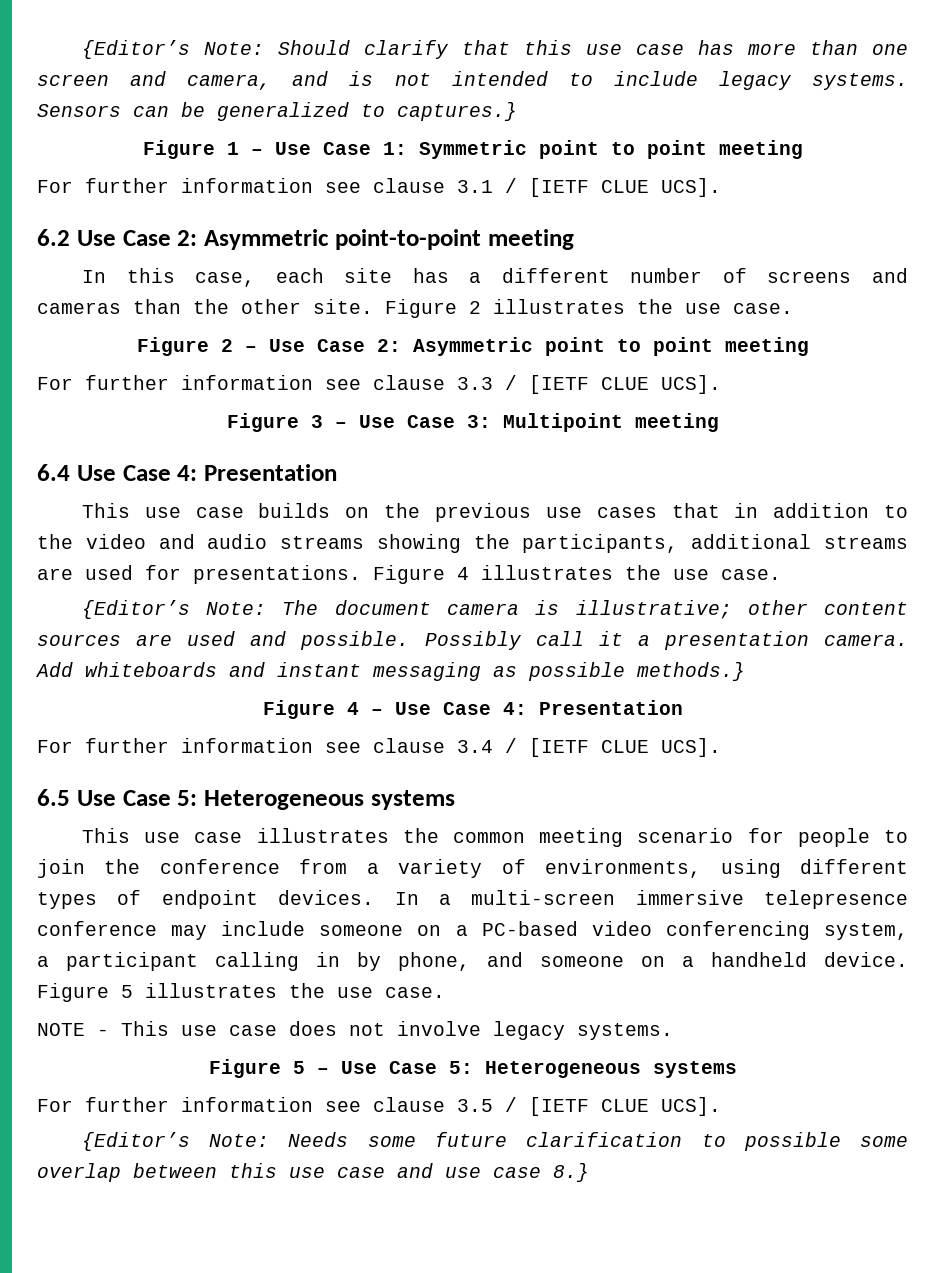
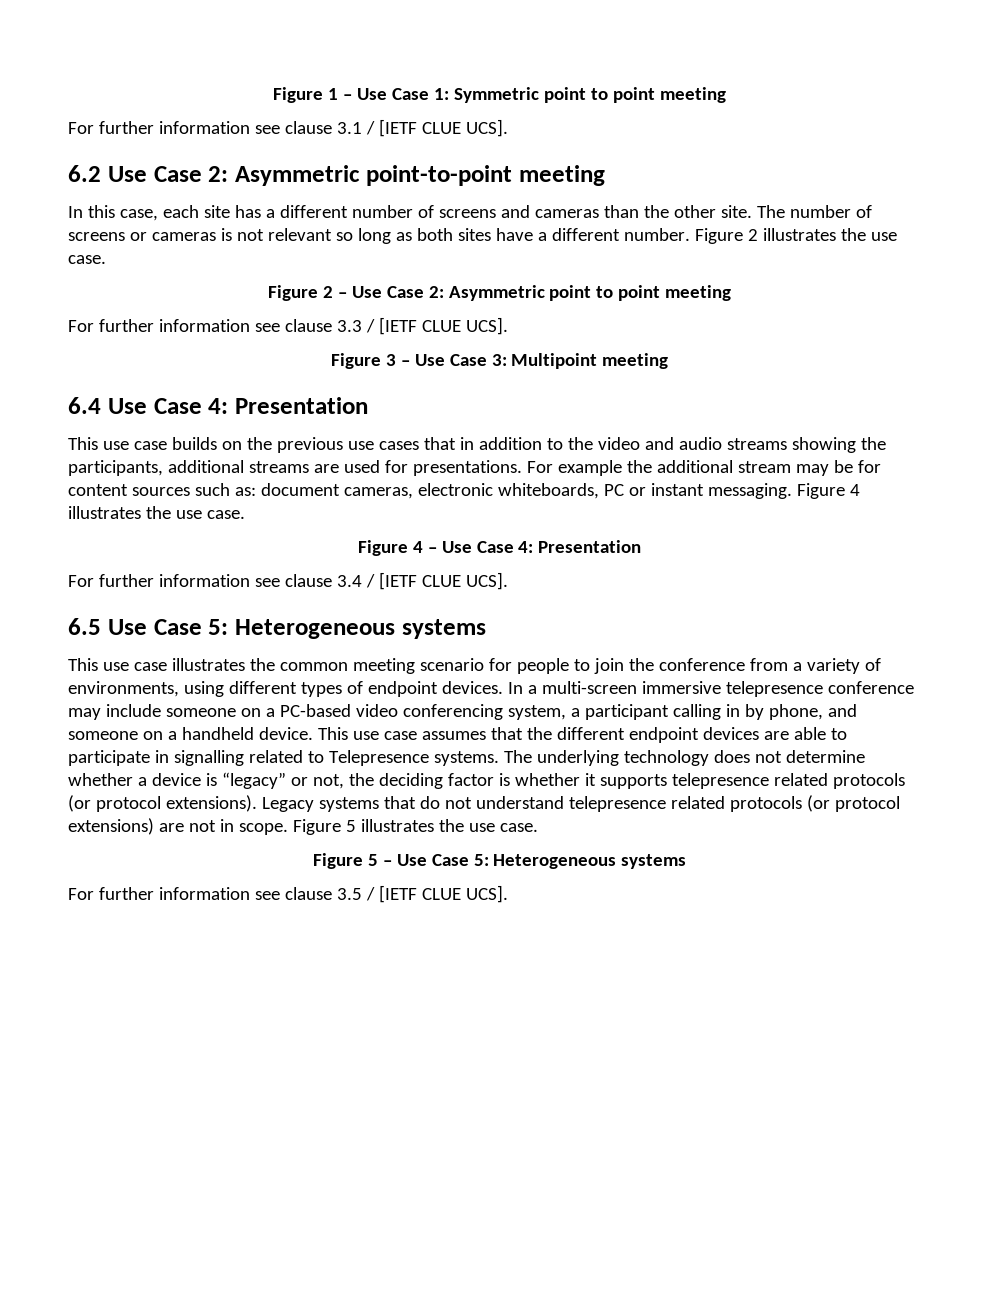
- {Editor’s Note: Should clarify that this use case has more than one screen and camera, and is not intended to include legacy systems. Sensors can be generalized to captures.}
+ The number of screens or cameras is not relevant so long as both sites have a different number.
+ For example the additional stream may be for content sources such as: document cameras, electronic whiteboards, PC or instant messaging.
- {Editor’s Note: The document camera is illustrative; other content sources are used and possible. Possibly call it a presentation camera. Add whiteboards and instant messaging as possible methods.}
+ This use case assumes that the different endpoint devices are able to participate in signalling related to Telepresence systems. The underlying technology does not determine whether a device is “legacy” or not, the deciding factor is whether it supports telepresence related protocols (or protocol extensions). Legacy systems that do not understand telepresence related protocols (or protocol extensions) are not in scope.
- NOTE - This use case does not involve legacy systems.
- {Editor’s Note: Needs some future clarification to possible some overlap between this use case and use case 8.}

